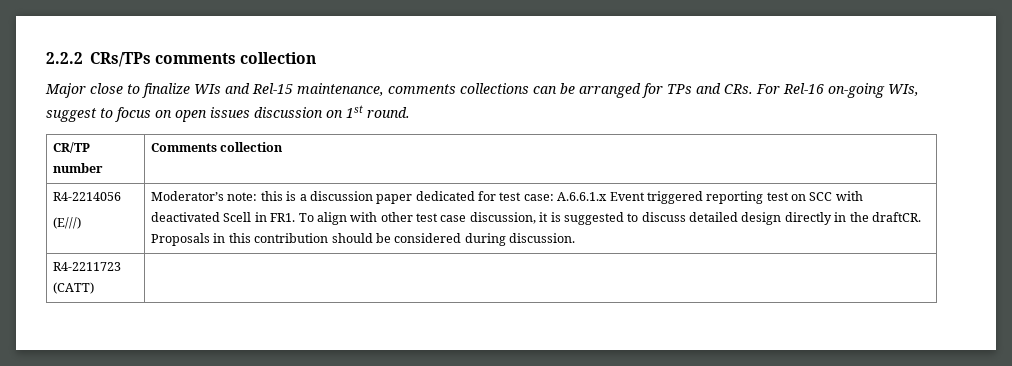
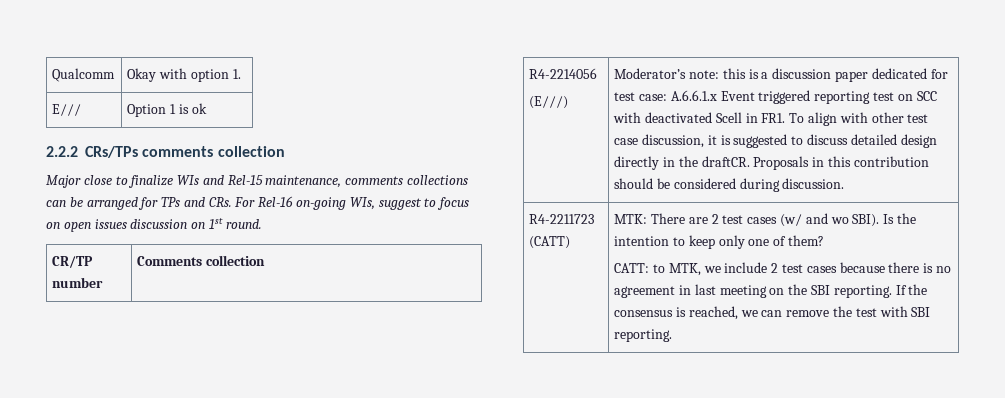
+ Qualcomm | Okay with option 1.
+ E/// | Option 1 is ok
+ MTK: There are 2 test cases (w/ and wo SBI). Is the intention to keep only one of them?
+ CATT: to MTK, we include 2 test cases because there is no agreement in last meeting on the SBI reporting. If the consensus is reached, we can remove the test with SBI reporting.

